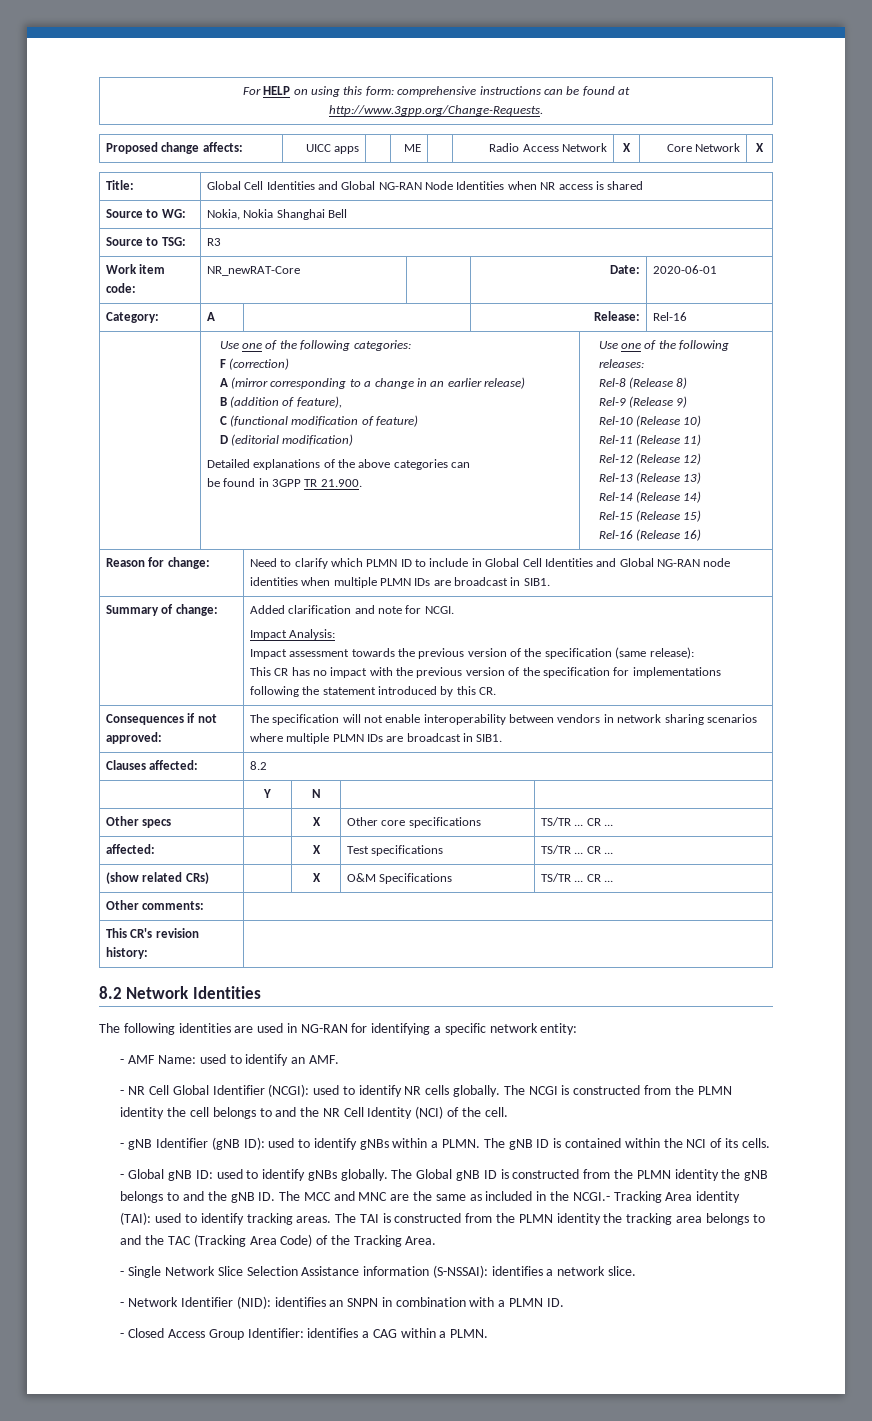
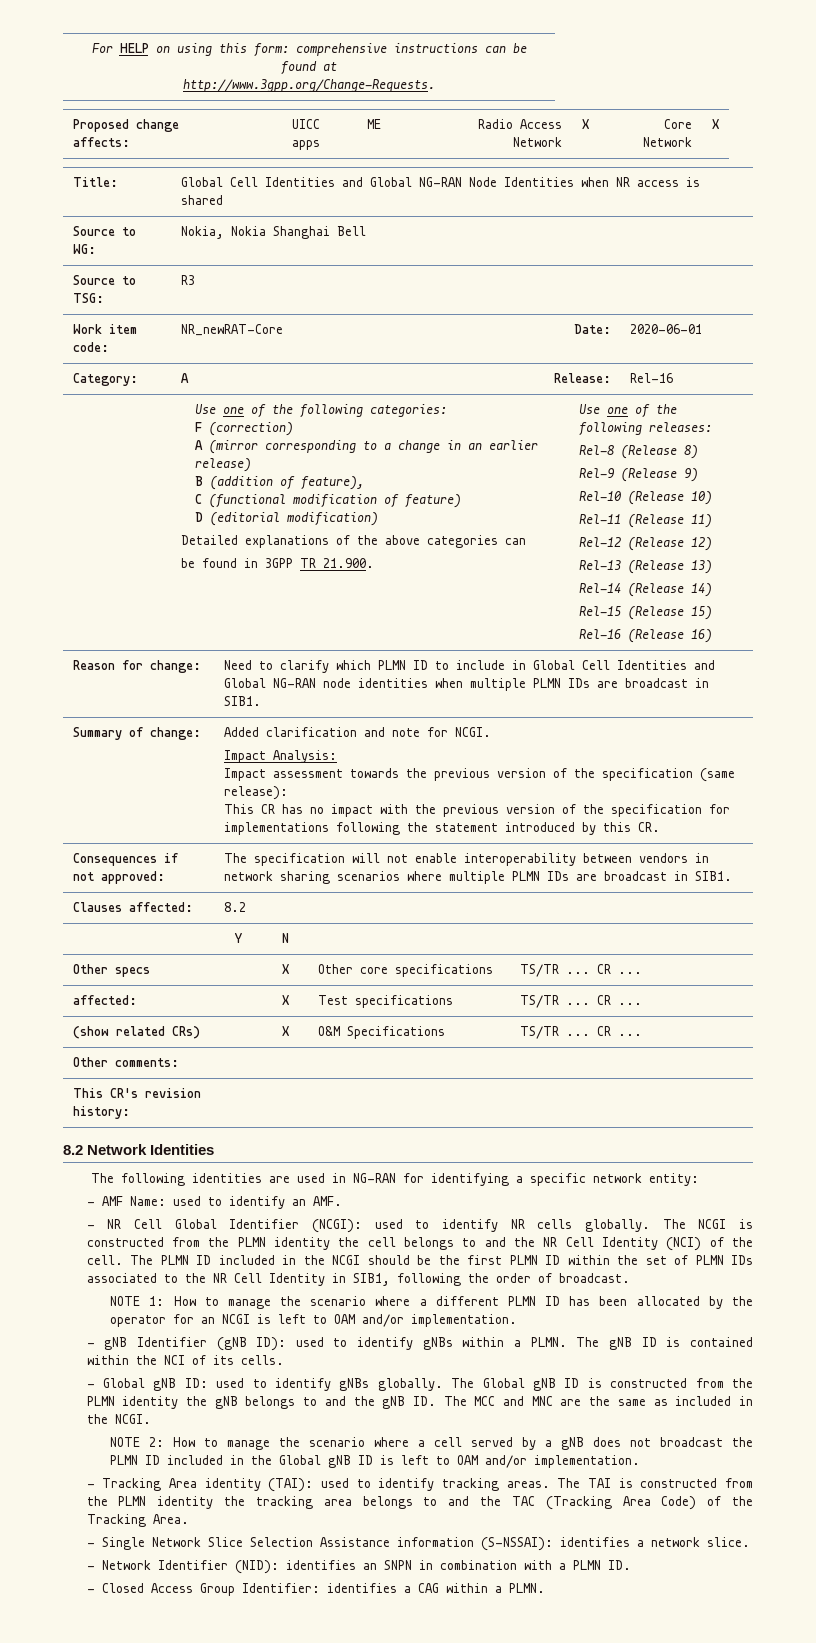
+ The PLMN ID included in the NCGI should be the first PLMN ID within the set of PLMN IDs associated to the NR Cell Identity in SIB1, following the order of broadcast.
+ NOTE 1: How to manage the scenario where a different PLMN ID has been allocated by the operator for an NCGI is left to OAM and/or implementation.
- The Global gNB ID is constructed from the PLMN identity the gNB belongs to and the gNB ID. The MCC and MNC are the same as included in the NCGI.- Tracking Area identity (TAI): used to identify tracking areas.
+ The Global gNB ID is constructed from the PLMN identity the gNB belongs to and the gNB ID. The MCC and MNC are the same as included in the NCGI.
+ NOTE 2: How to manage the scenario where a cell served by a gNB does not broadcast the PLMN ID included in the Global gNB ID is left to OAM and/or implementation.
+ - Tracking Area identity (TAI): used to identify tracking areas.

